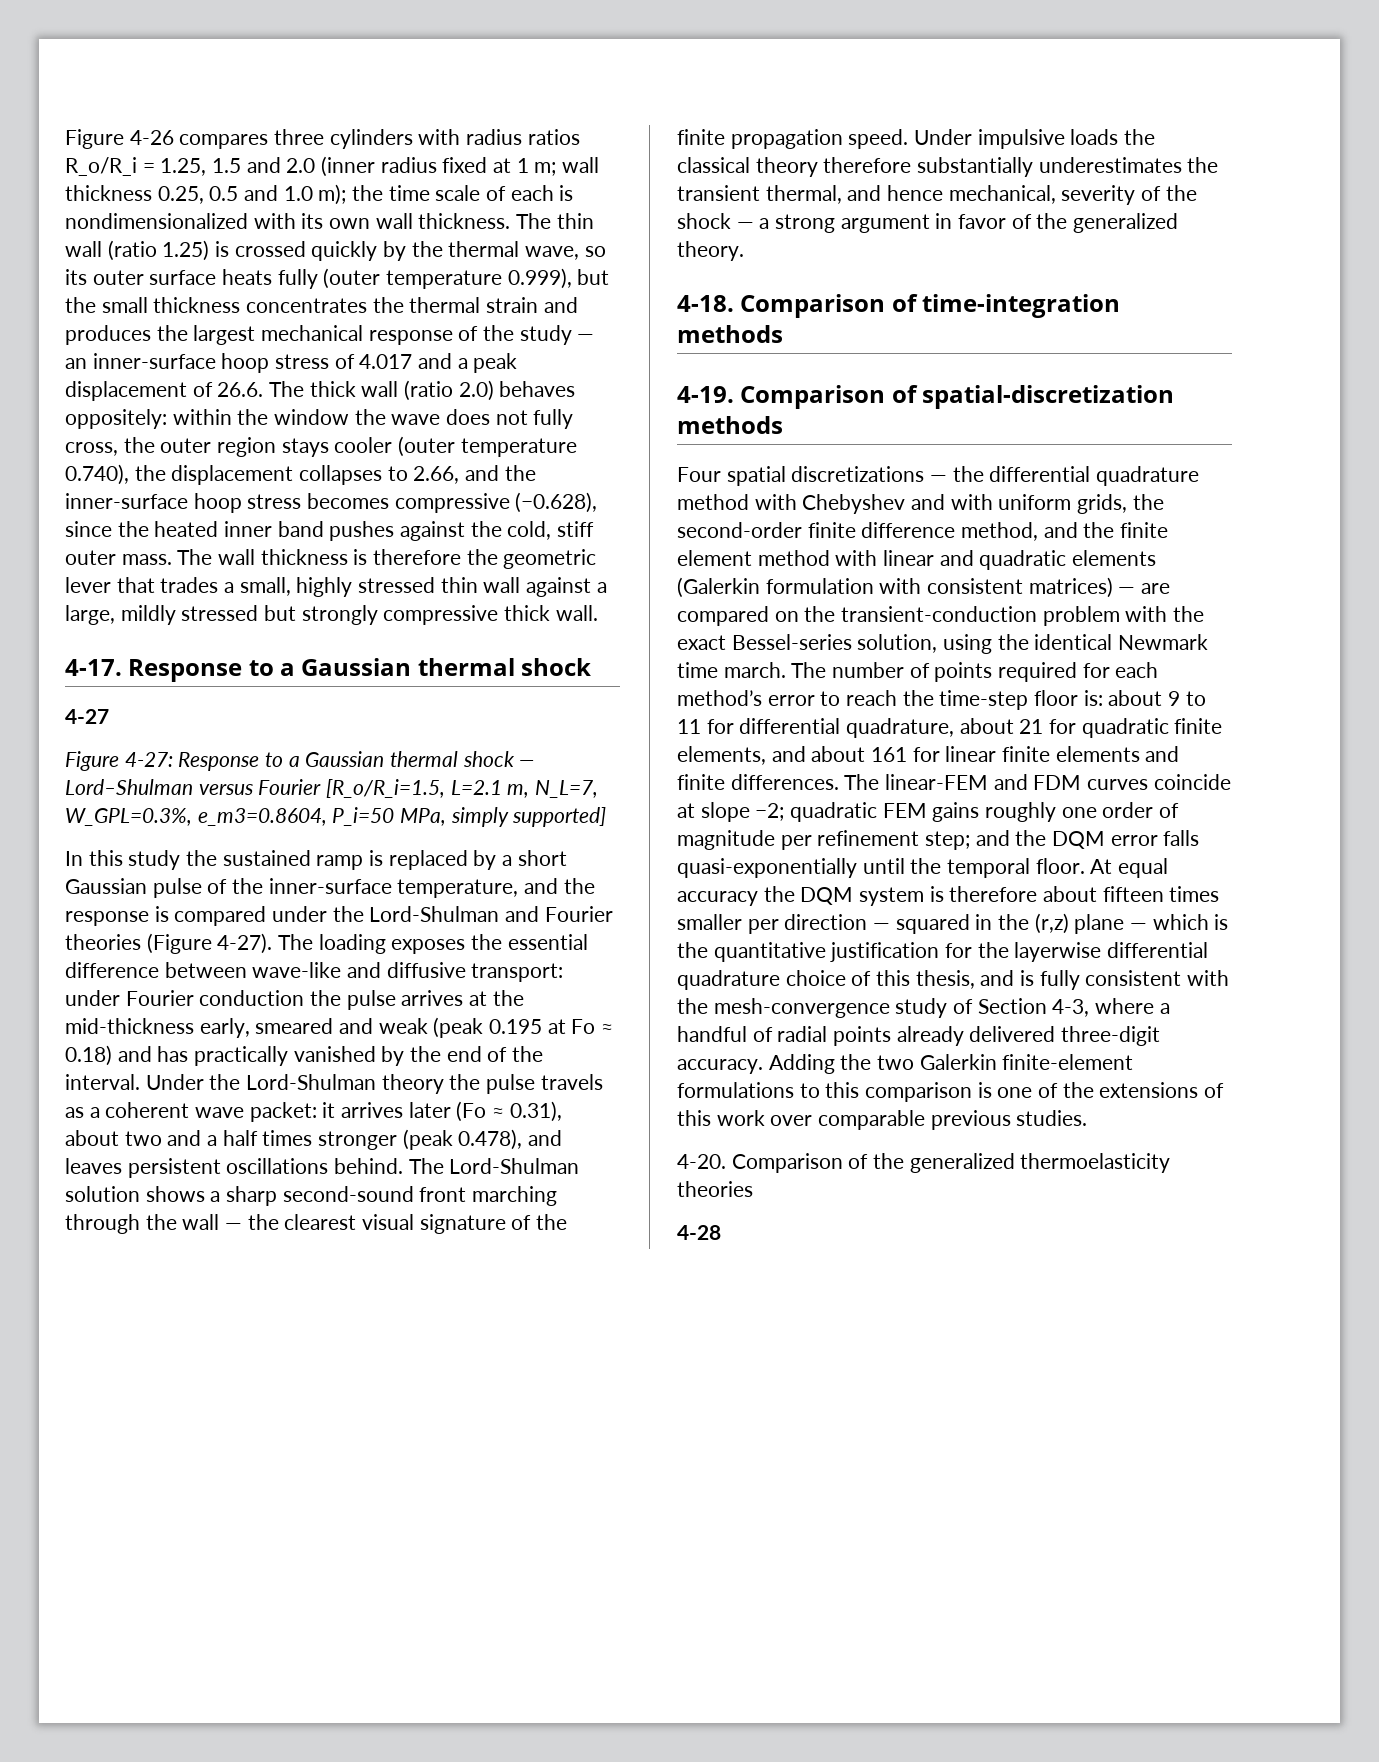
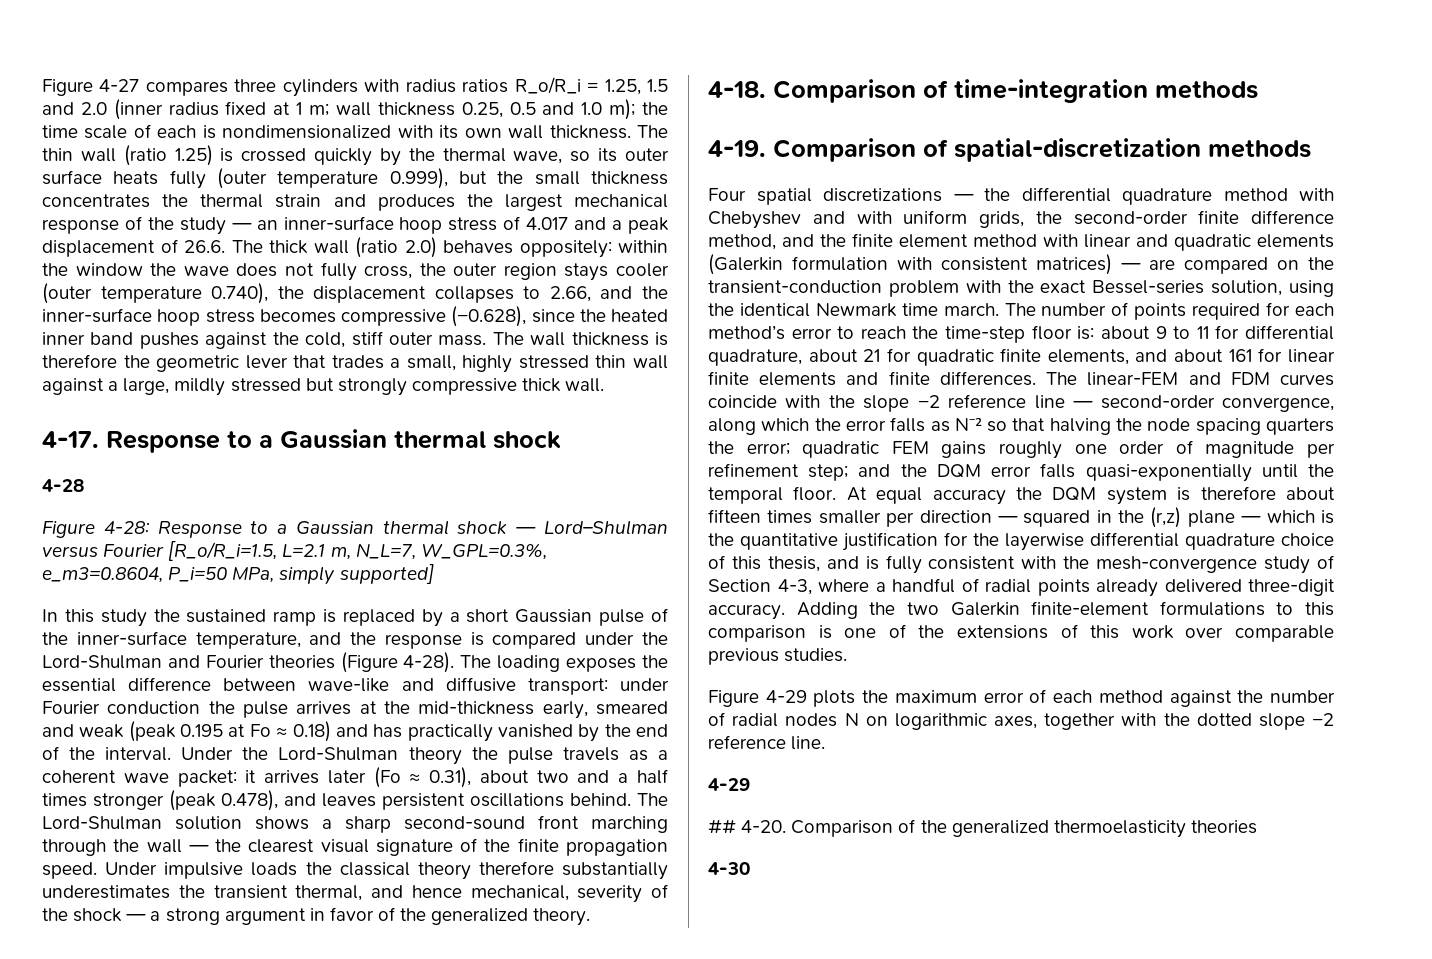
- Figure 4-26 compares three cylinders with radius ratios R_o/R_i = 1.25, 1.5 and 2.0 (inner radius fixed at 1 m; wall thickness 0.25, 0.5 and 1.0 m); the time scale of each is nondimensionalized with its own wall thickness.
+ Figure 4-27 compares three cylinders with radius ratios R_o/R_i = 1.25, 1.5 and 2.0 (inner radius fixed at 1 m; wall thickness 0.25, 0.5 and 1.0 m); the time scale of each is nondimensionalized with its own wall thickness.
- 4-27
- Figure 4-27: Response to a Gaussian thermal shock — Lord–Shulman versus Fourier [R_o/R_i=1.5, L=2.1 m, N_L=7, W_GPL=0.3%, e_m3=0.8604, P_i=50 MPa, simply supported]
+ 4-28
+ Figure 4-28: Response to a Gaussian thermal shock — Lord–Shulman versus Fourier [R_o/R_i=1.5, L=2.1 m, N_L=7, W_GPL=0.3%, e_m3=0.8604, P_i=50 MPa, simply supported]
- In this study the sustained ramp is replaced by a short Gaussian pulse of the inner-surface temperature, and the response is compared under the Lord-Shulman and Fourier theories (Figure 4-27).
+ In this study the sustained ramp is replaced by a short Gaussian pulse of the inner-surface temperature, and the response is compared under the Lord-Shulman and Fourier theories (Figure 4-28).
- The linear-FEM and FDM curves coincide at slope −2; quadratic FEM gains roughly one order of magnitude per refinement step; and the DQM error falls quasi-exponentially until the temporal floor.
+ The linear-FEM and FDM curves coincide with the slope −2 reference line — second-order convergence, along which the error falls as N⁻² so that halving the node spacing quarters the error; quadratic FEM gains roughly one order of magnitude per refinement step; and the DQM error falls quasi-exponentially until the temporal floor.
- 4-20.
+ Figure 4-29 plots the maximum error of each method against the number of radial nodes N on logarithmic axes, together with the dotted slope −2 reference line.
+ 4-29
+ ## 4-20.
- 4-28
+ 4-30

